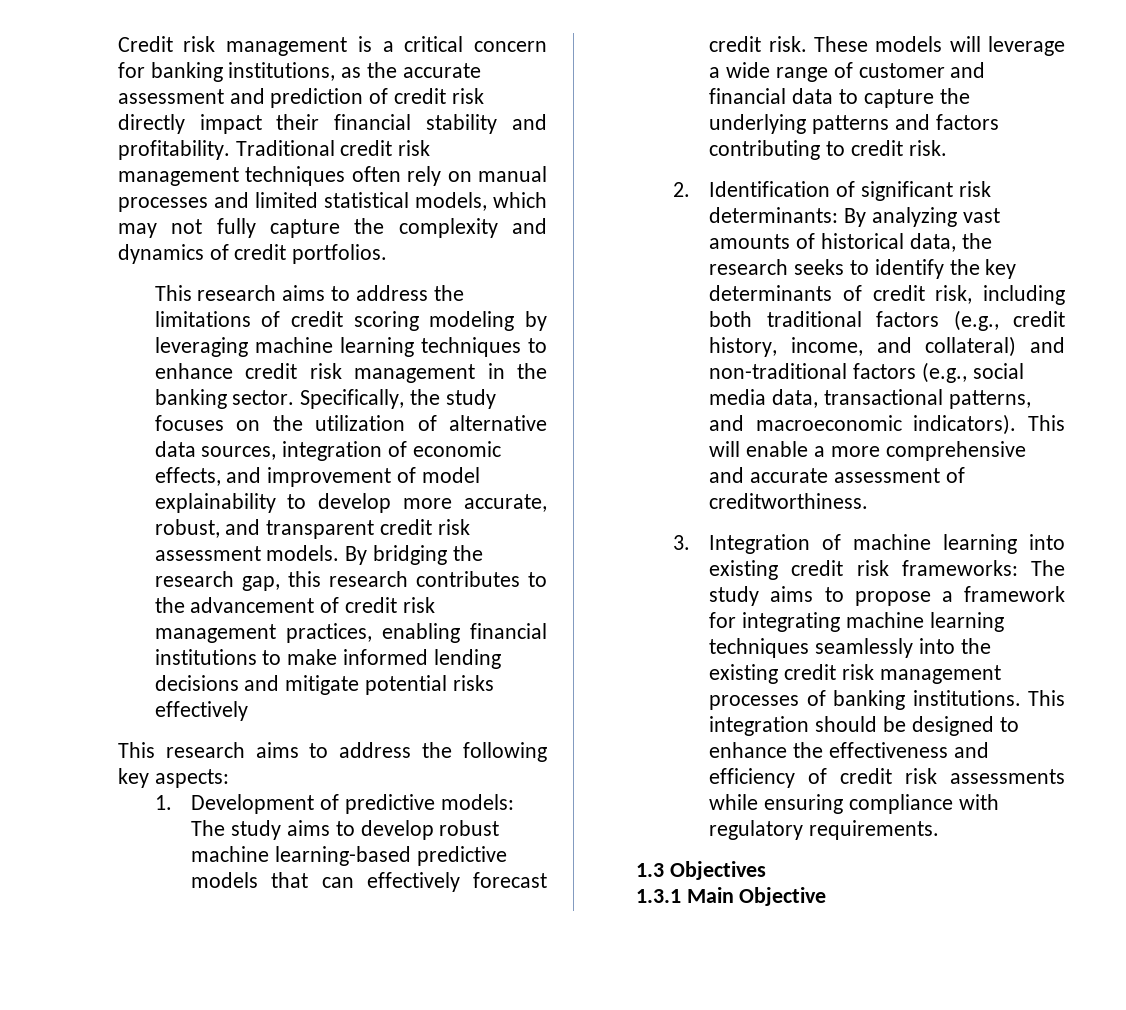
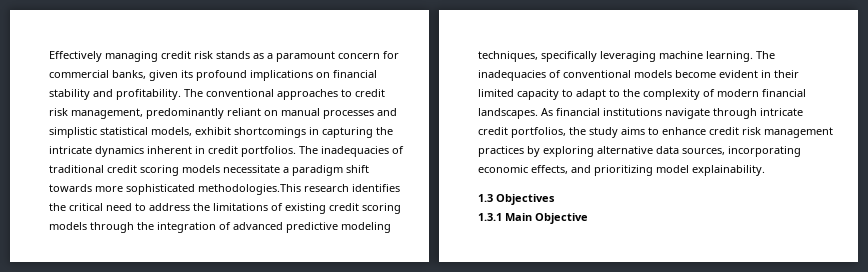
- Credit risk management is a critical concern for banking institutions, as the accurate assessment and prediction of credit risk directly impact their financial stability and profitability. Traditional credit risk management techniques often rely on manual processes and limited statistical models, which may not fully capture the complexity and dynamics of credit portfolios.
- This research aims to address the limitations of credit scoring modeling by leveraging machine learning techniques to enhance credit risk management in the banking sector. Specifically, the study focuses on the utilization of alternative data sources, integration of economic effects, and improvement of model explainability to develop more accurate, robust, and transparent credit risk assessment models. By bridging the research gap, this research contributes to the advancement of credit risk management practices, enabling financial institutions to make informed lending decisions and mitigate potential risks effectively
- This research aims to address the following key aspects:
- 1. Development of predictive models: The study aims to develop robust machine learning-based predictive models that can effectively forecast credit risk. These models will leverage a wide range of customer and financial data to capture the underlying patterns and factors contributing to credit risk.
- 2. Identification of significant risk determinants: By analyzing vast amounts of historical data, the research seeks to identify the key determinants of credit risk, including both traditional factors (e.g., credit history, income, and collateral) and non-traditional factors (e.g., social media data, transactional patterns, and macroeconomic indicators). This will enable a more comprehensive and accurate assessment of creditworthiness.
- 3. Integration of machine learning into existing credit risk frameworks: The study aims to propose a framework for integrating machine learning techniques seamlessly into the existing credit risk management processes of banking institutions. This integration should be designed to enhance the effectiveness and efficiency of credit risk assessments while ensuring compliance with regulatory requirements.
+ Effectively managing credit risk stands as a paramount concern for commercial banks, given its profound implications on financial stability and profitability. The conventional approaches to credit risk management, predominantly reliant on manual processes and simplistic statistical models, exhibit shortcomings in capturing the intricate dynamics inherent in credit portfolios. The inadequacies of traditional credit scoring models necessitate a paradigm shift towards more sophisticated methodologies.This research identifies the critical need to address the limitations of existing credit scoring models through the integration of advanced predictive modeling techniques, specifically leveraging machine learning. The inadequacies of conventional models become evident in their limited capacity to adapt to the complexity of modern financial landscapes. As financial institutions navigate through intricate credit portfolios, the study aims to enhance credit risk management practices by exploring alternative data sources, incorporating economic effects, and prioritizing model explainability.

